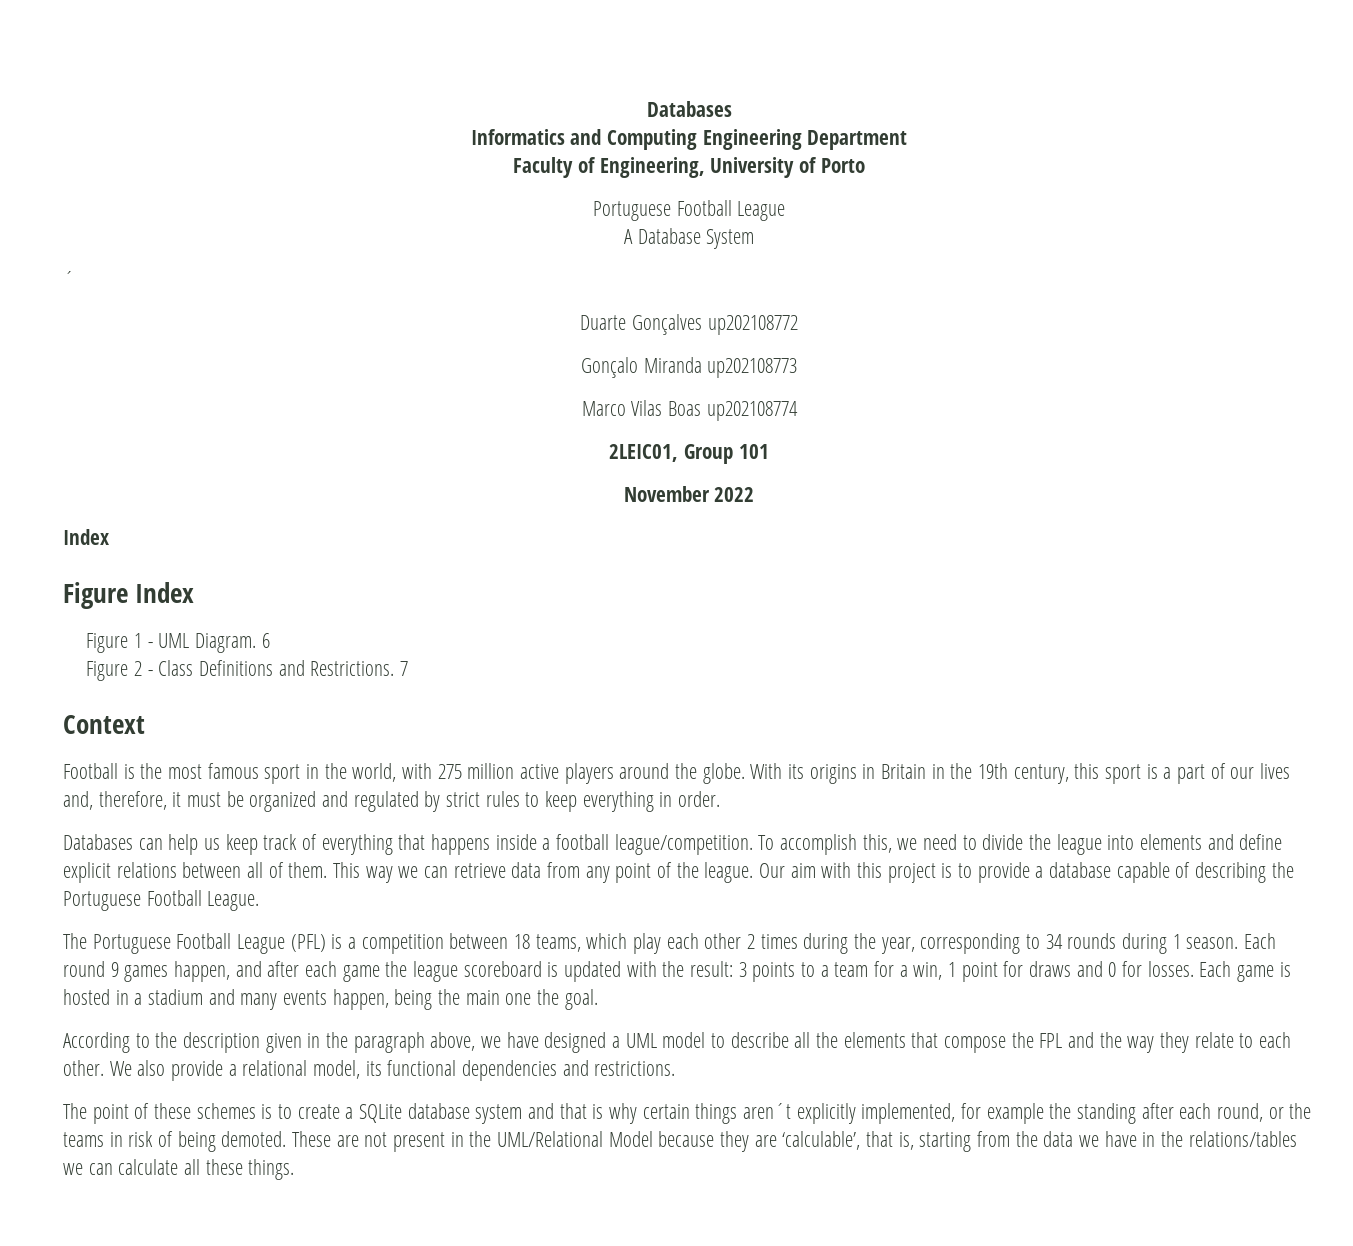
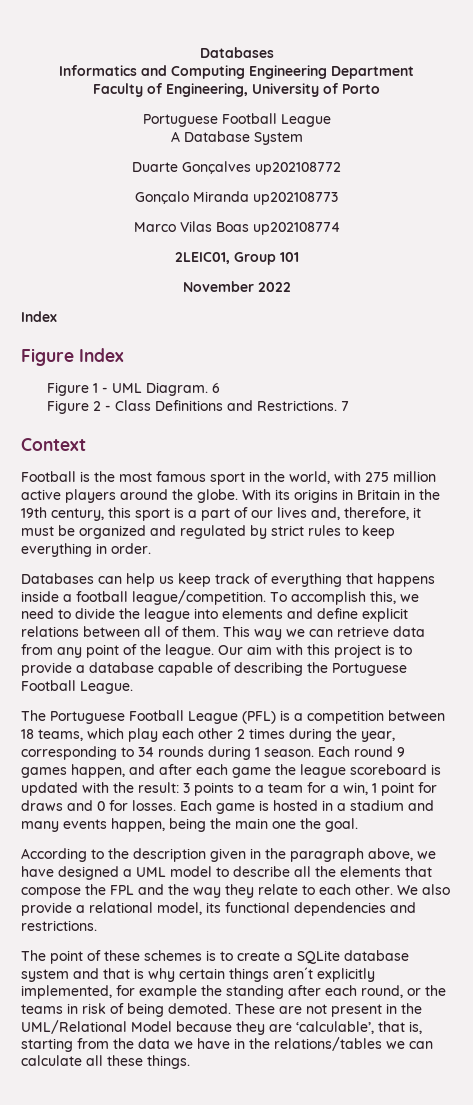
- ´

